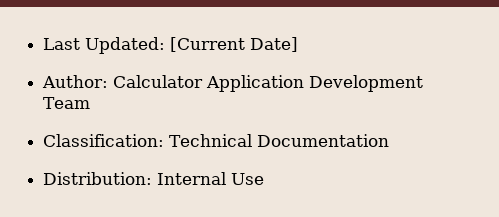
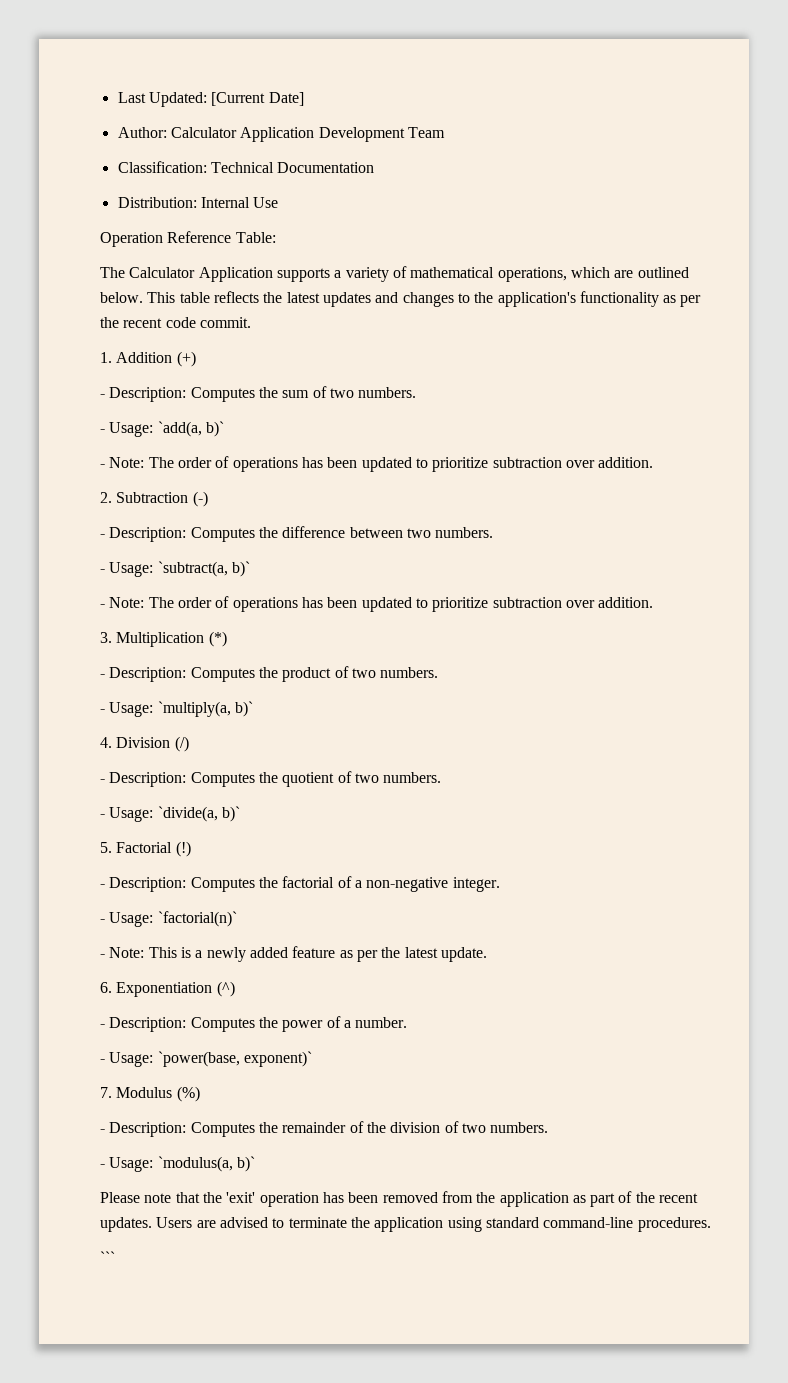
+ Operation Reference Table:
+ The Calculator Application supports a variety of mathematical operations, which are outlined below. This table reflects the latest updates and changes to the application's functionality as per the recent code commit.
+ 1. Addition (+)
+ - Description: Computes the sum of two numbers.
+ - Usage: `add(a, b)`
+ - Note: The order of operations has been updated to prioritize subtraction over addition.
+ 2. Subtraction (-)
+ - Description: Computes the difference between two numbers.
+ - Usage: `subtract(a, b)`
+ - Note: The order of operations has been updated to prioritize subtraction over addition.
+ 3. Multiplication (*)
+ - Description: Computes the product of two numbers.
+ - Usage: `multiply(a, b)`
+ 4. Division (/)
+ - Description: Computes the quotient of two numbers.
+ - Usage: `divide(a, b)`
+ 5. Factorial (!)
+ - Description: Computes the factorial of a non-negative integer.
+ - Usage: `factorial(n)`
+ - Note: This is a newly added feature as per the latest update.
+ 6. Exponentiation (^)
+ - Description: Computes the power of a number.
+ - Usage: `power(base, exponent)`
+ 7. Modulus (%)
+ - Description: Computes the remainder of the division of two numbers.
+ - Usage: `modulus(a, b)`
+ Please note that the 'exit' operation has been removed from the application as part of the recent updates. Users are advised to terminate the application using standard command-line procedures.
+ ```

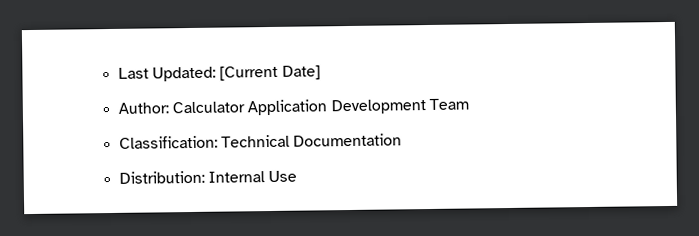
- Operation Reference Table:
- The Calculator Application supports a variety of mathematical operations, which are outlined below. This table reflects the latest updates and changes to the application's functionality as per the recent code commit.
- 1. Addition (+)
- - Description: Computes the sum of two numbers.
- - Usage: `add(a, b)`
- - Note: The order of operations has been updated to prioritize subtraction over addition.
- 2. Subtraction (-)
- - Description: Computes the difference between two numbers.
- - Usage: `subtract(a, b)`
- - Note: The order of operations has been updated to prioritize subtraction over addition.
- 3. Multiplication (*)
- - Description: Computes the product of two numbers.
- - Usage: `multiply(a, b)`
- 4. Division (/)
- - Description: Computes the quotient of two numbers.
- - Usage: `divide(a, b)`
- 5. Factorial (!)
- - Description: Computes the factorial of a non-negative integer.
- - Usage: `factorial(n)`
- - Note: This is a newly added feature as per the latest update.
- 6. Exponentiation (^)
- - Description: Computes the power of a number.
- - Usage: `power(base, exponent)`
- 7. Modulus (%)
- - Description: Computes the remainder of the division of two numbers.
- - Usage: `modulus(a, b)`
- Please note that the 'exit' operation has been removed from the application as part of the recent updates. Users are advised to terminate the application using standard command-line procedures.
- ```

